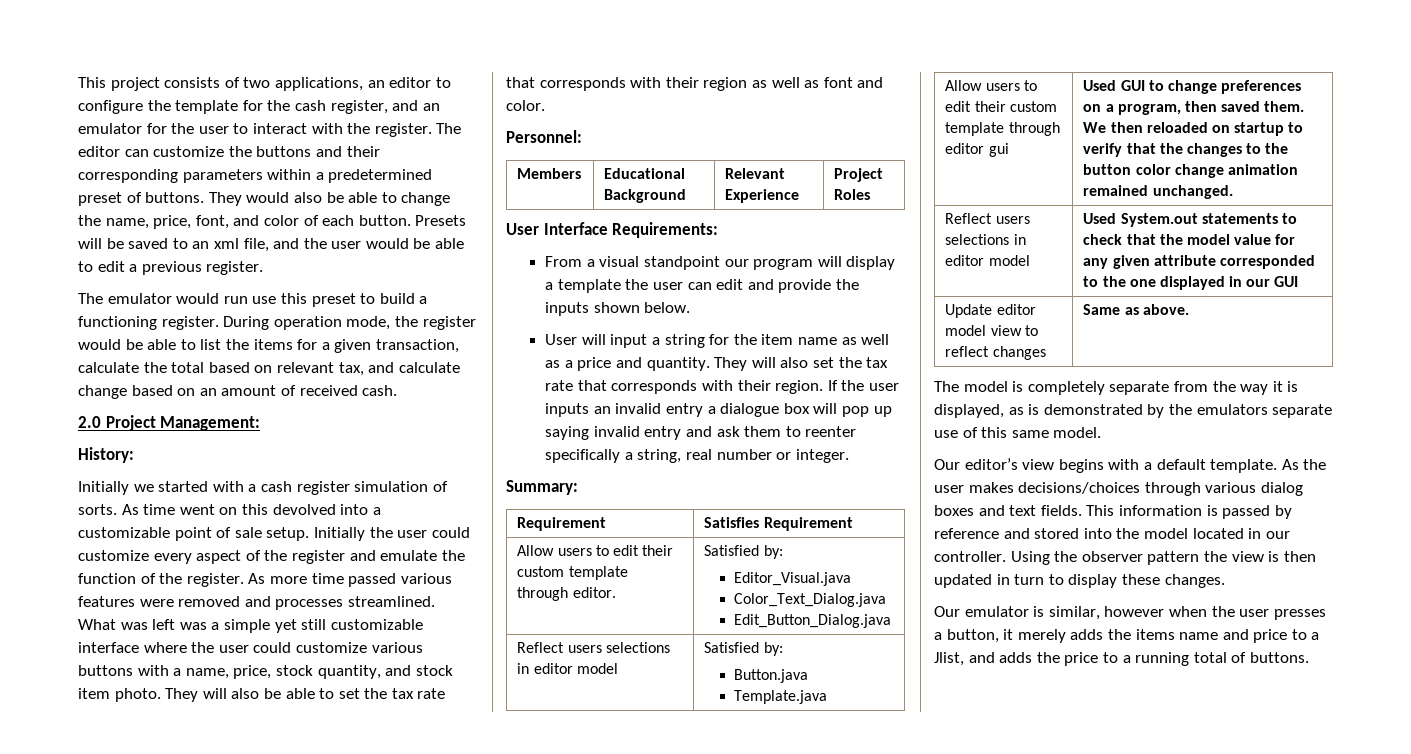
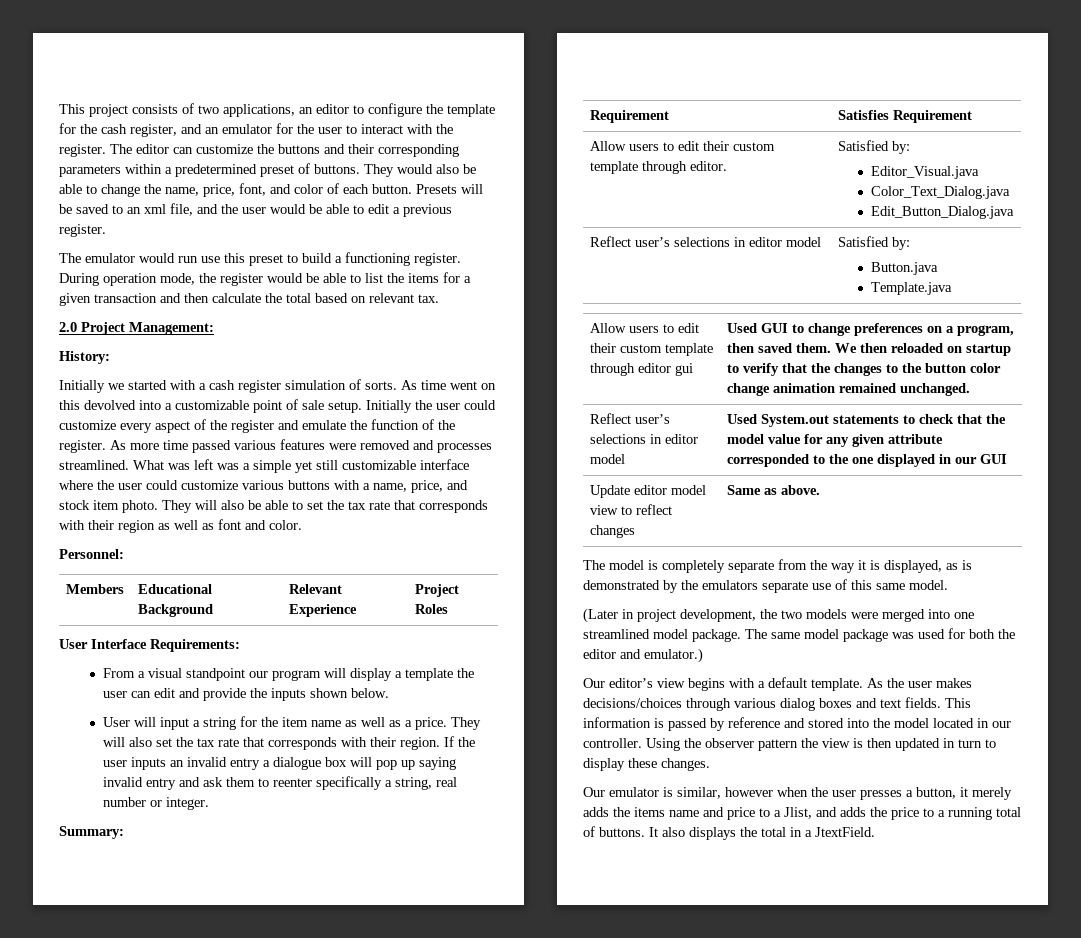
- During operation mode, the register would be able to list the items for a given transaction, calculate the total based on relevant tax, and calculate change based on an amount of received cash.
+ During operation mode, the register would be able to list the items for a given transaction and then calculate the total based on relevant tax.
- What was left was a simple yet still customizable interface where the user could customize various buttons with a name, price, stock quantity, and stock item photo.
+ What was left was a simple yet still customizable interface where the user could customize various buttons with a name, price, and stock item photo.
- User will input a string for the item name as well as a price and quantity.
+ User will input a string for the item name as well as a price.
- Reflect users selections in editor model | Satisfied by:
+ Reflect user’s selections in editor model | Satisfied by:
- Reflect users selections in editor model | Used System.out statements to check that the model value for any given attribute corresponded to the one displayed in our GUI
+ Reflect user’s selections in editor model | Used System.out statements to check that the model value for any given attribute corresponded to the one displayed in our GUI
+ (Later in project development, the two models were merged into one streamlined model package. The same model package was used for both the editor and emulator.)
+ It also displays the total in a JtextField.

